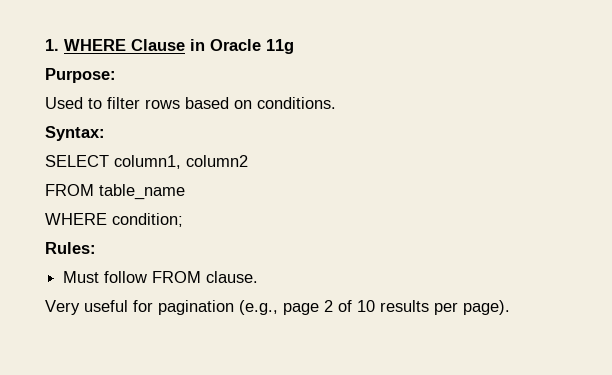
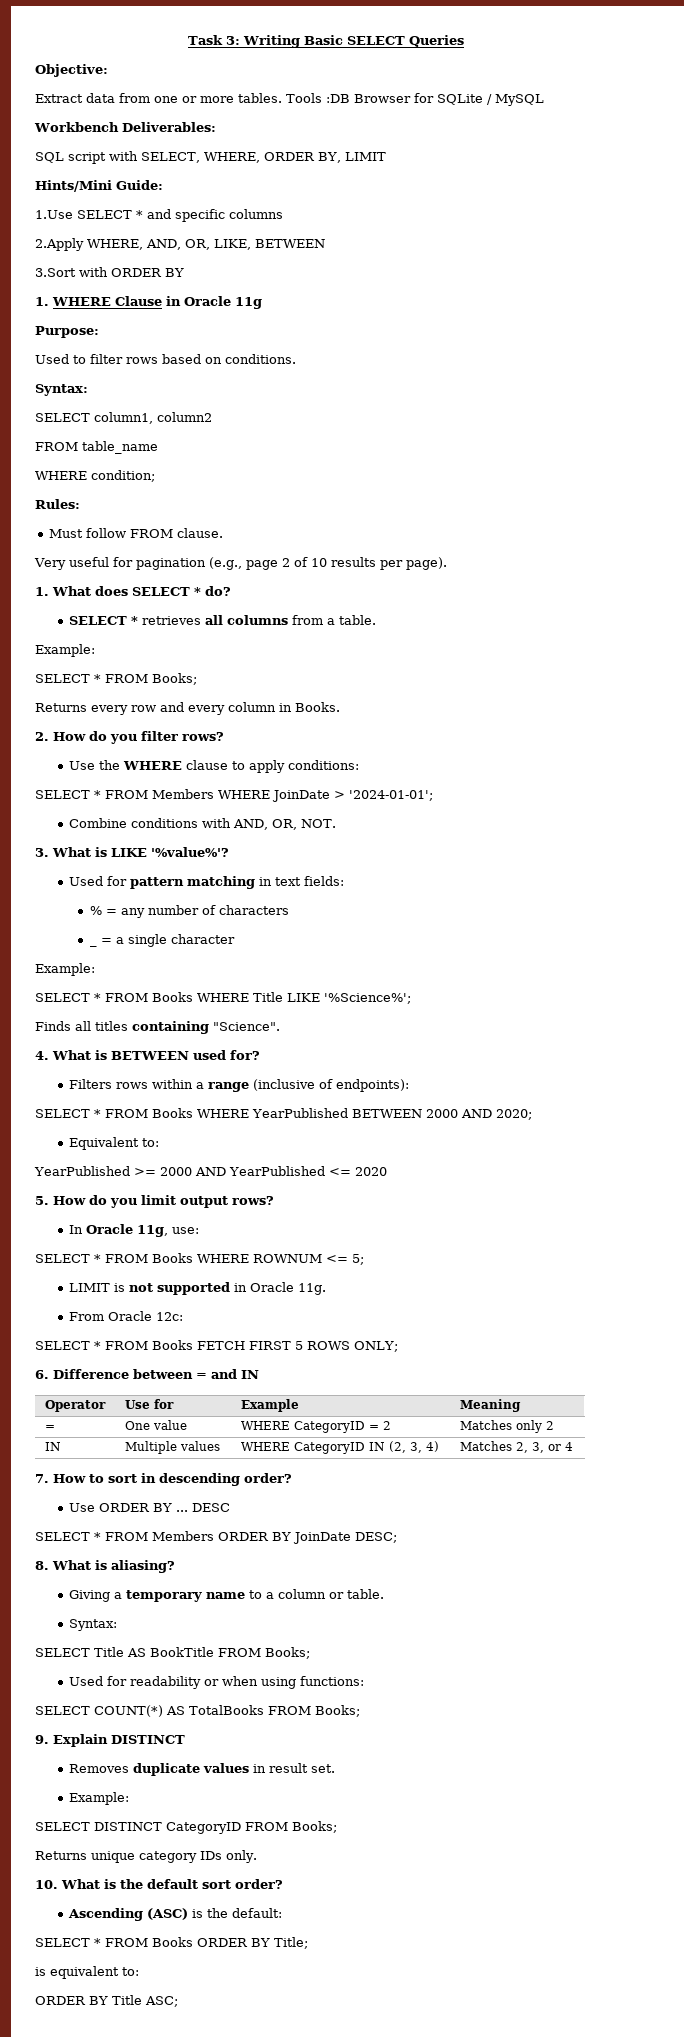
+ Task 3: Writing Basic SELECT Queries
+ Objective:
+ Extract data from one or more tables. Tools :DB Browser for SQLite / MySQL
+ Workbench Deliverables:
+ SQL script with SELECT, WHERE, ORDER BY, LIMIT
+ Hints/Mini Guide:
+ 1.Use SELECT * and specific columns
+ 2.Apply WHERE, AND, OR, LIKE, BETWEEN
+ 3.Sort with ORDER BY
+ 1. What does SELECT * do?
+ SELECT * retrieves all columns from a table.
+ Example:
+ SELECT * FROM Books;
+ Returns every row and every column in Books.
+ 2. How do you filter rows?
+ Use the WHERE clause to apply conditions:
+ SELECT * FROM Members WHERE JoinDate > '2024-01-01';
+ Combine conditions with AND, OR, NOT.
+ 3. What is LIKE '%value%'?
+ Used for pattern matching in text fields:
+ % = any number of characters
+ _ = a single character
+ Example:
+ SELECT * FROM Books WHERE Title LIKE '%Science%';
+ Finds all titles containing "Science".
+ 4. What is BETWEEN used for?
+ Filters rows within a range (inclusive of endpoints):
+ SELECT * FROM Books WHERE YearPublished BETWEEN 2000 AND 2020;
+ Equivalent to:
+ YearPublished >= 2000 AND YearPublished <= 2020
+ 5. How do you limit output rows?
+ In Oracle 11g, use:
+ SELECT * FROM Books WHERE ROWNUM <= 5;
+ LIMIT is not supported in Oracle 11g.
+ From Oracle 12c:
+ SELECT * FROM Books FETCH FIRST 5 ROWS ONLY;
+ 6. Difference between = and IN
+ Operator | Use for | Example | Meaning
+ = | One value | WHERE CategoryID = 2 | Matches only 2
+ IN | Multiple values | WHERE CategoryID IN (2, 3, 4) | Matches 2, 3, or 4
+ 7. How to sort in descending order?
+ Use ORDER BY ... DESC
+ SELECT * FROM Members ORDER BY JoinDate DESC;
+ 8. What is aliasing?
+ Giving a temporary name to a column or table.
+ Syntax:
+ SELECT Title AS BookTitle FROM Books;
+ Used for readability or when using functions:
+ SELECT COUNT(*) AS TotalBooks FROM Books;
+ 9. Explain DISTINCT
+ Removes duplicate values in result set.
+ Example:
+ SELECT DISTINCT CategoryID FROM Books;
+ Returns unique category IDs only.
+ 10. What is the default sort order?
+ Ascending (ASC) is the default:
+ SELECT * FROM Books ORDER BY Title;
+ is equivalent to:
+ ORDER BY Title ASC;

